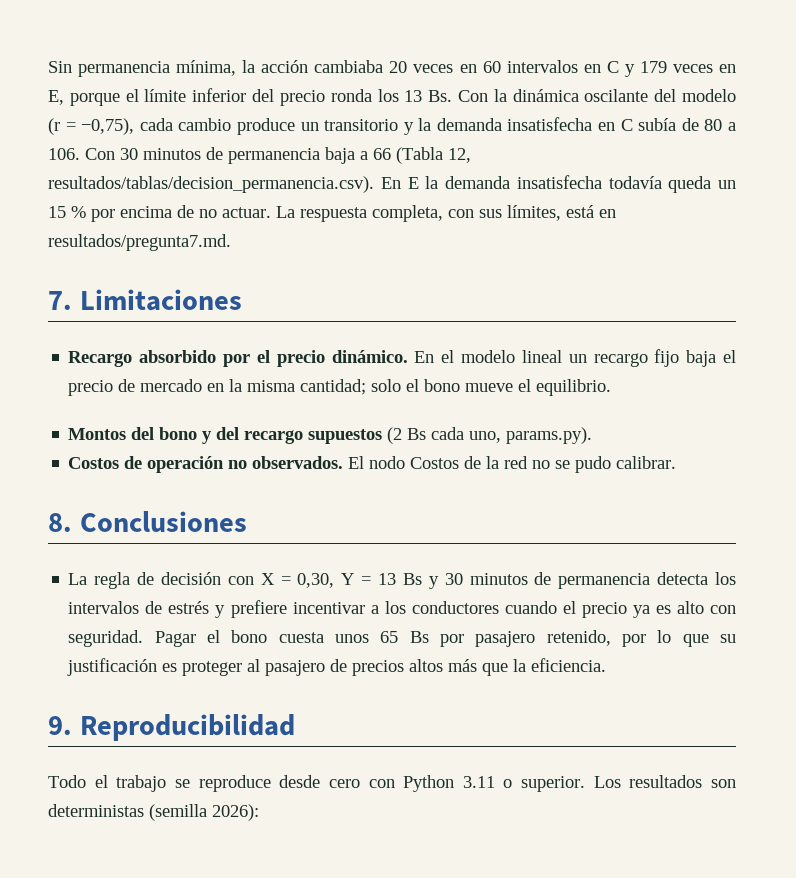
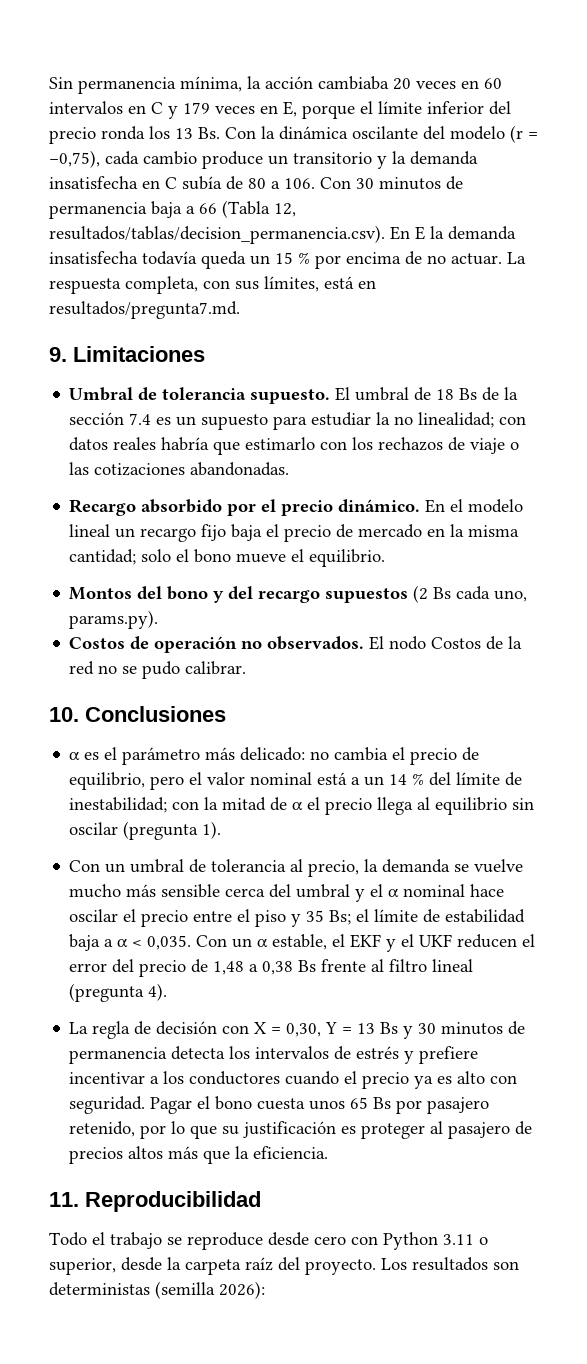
- 7. Limitaciones
+ 9. Limitaciones
+ Umbral de tolerancia supuesto. El umbral de 18 Bs de la sección 7.4 es un supuesto para estudiar la no linealidad; con datos reales habría que estimarlo con los rechazos de viaje o las cotizaciones abandonadas.
- 8. Conclusiones
+ 10. Conclusiones
+ α es el parámetro más delicado: no cambia el precio de equilibrio, pero el valor nominal está a un 14 % del límite de inestabilidad; con la mitad de α el precio llega al equilibrio sin oscilar (pregunta 1).
+ Con un umbral de tolerancia al precio, la demanda se vuelve mucho más sensible cerca del umbral y el α nominal hace oscilar el precio entre el piso y 35 Bs; el límite de estabilidad baja a α < 0,035. Con un α estable, el EKF y el UKF reducen el error del precio de 1,48 a 0,38 Bs frente al filtro lineal (pregunta 4).
- 9. Reproducibilidad
+ 11. Reproducibilidad
- Todo el trabajo se reproduce desde cero con Python 3.11 o superior.
+ Todo el trabajo se reproduce desde cero con Python 3.11 o superior, desde la carpeta raíz del proyecto.

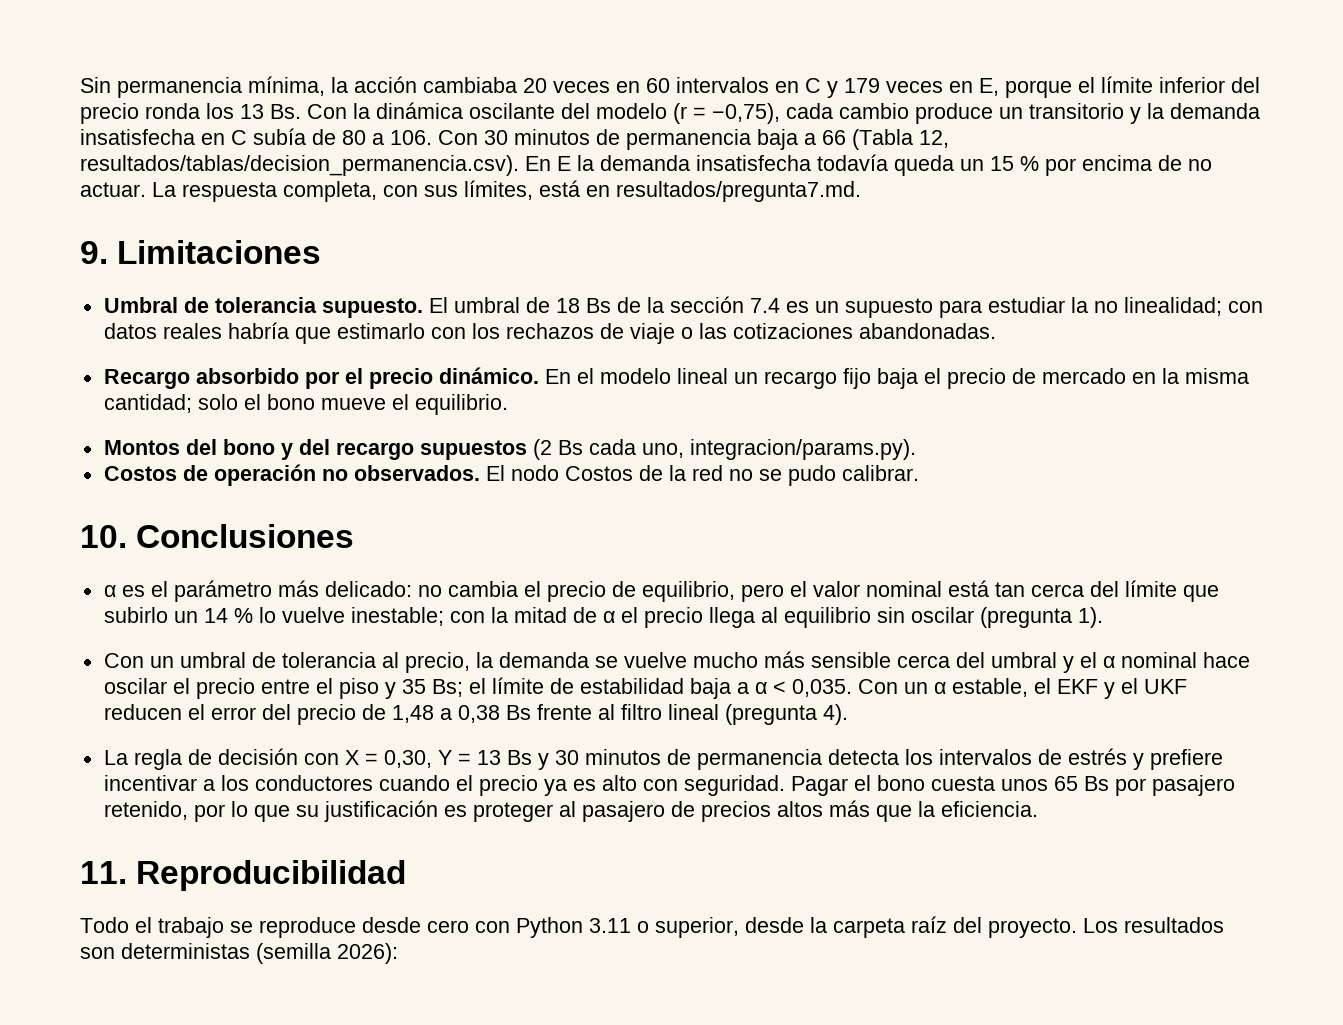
- Montos del bono y del recargo supuestos (2 Bs cada uno, params.py).
+ Montos del bono y del recargo supuestos (2 Bs cada uno, integracion/params.py).
- α es el parámetro más delicado: no cambia el precio de equilibrio, pero el valor nominal está a un 14 % del límite de inestabilidad; con la mitad de α el precio llega al equilibrio sin oscilar (pregunta 1).
+ α es el parámetro más delicado: no cambia el precio de equilibrio, pero el valor nominal está tan cerca del límite que subirlo un 14 % lo vuelve inestable; con la mitad de α el precio llega al equilibrio sin oscilar (pregunta 1).

